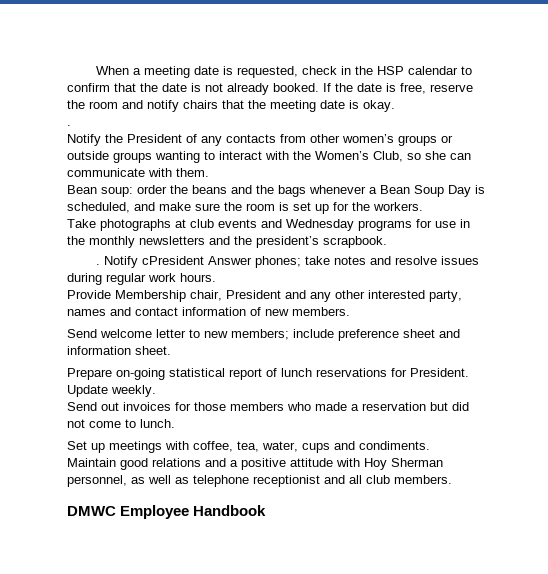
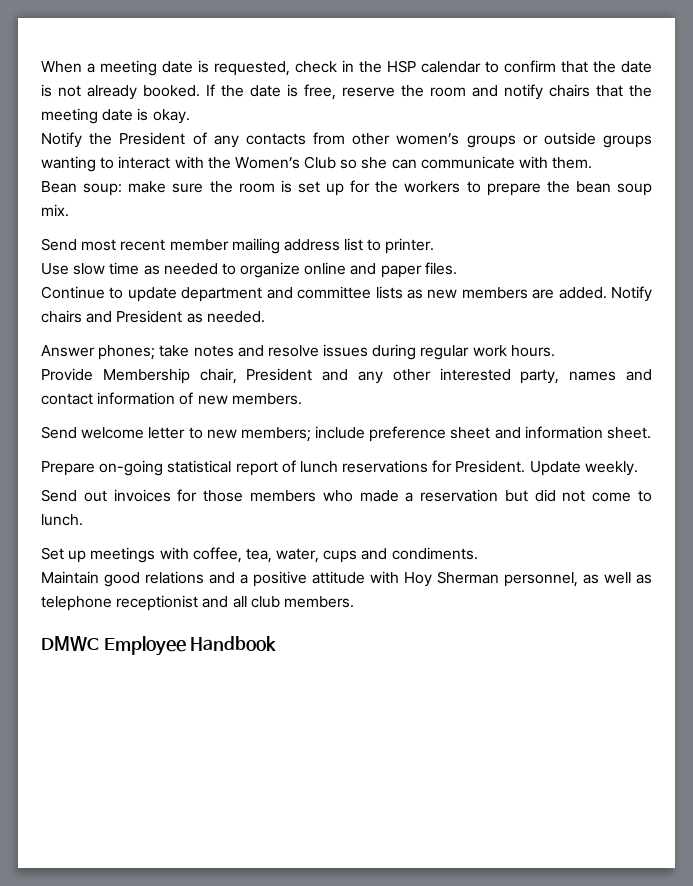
  If the date is free, reserve the room and notify chairs that the meeting date is okay.
- .
- Notify the President of any contacts from other women’s groups or outside groups wanting to interact with the Women’s Club, so she can communicate with them.
+ Notify the President of any contacts from other women’s groups or outside groups wanting to interact with the Women’s Club so she can communicate with them.
- Bean soup: order the beans and the bags whenever a Bean Soup Day is scheduled, and make sure the room is set up for the workers.
- Take photographs at club events and Wednesday programs for use in the monthly newsletters and the president’s scrapbook.
- . Notify cPresident Answer phones; take notes and resolve issues during regular work hours.
+ Bean soup: make sure the room is set up for the workers to prepare the bean soup mix.
+ Send most recent member mailing address list to printer.
+ Use slow time as needed to organize online and paper files.
+ Continue to update department and committee lists as new members are added. Notify chairs and President as needed.
+ Answer phones; take notes and resolve issues during regular work hours.

